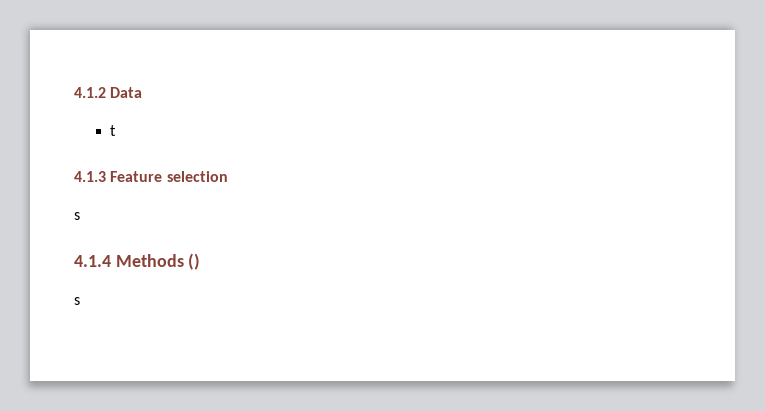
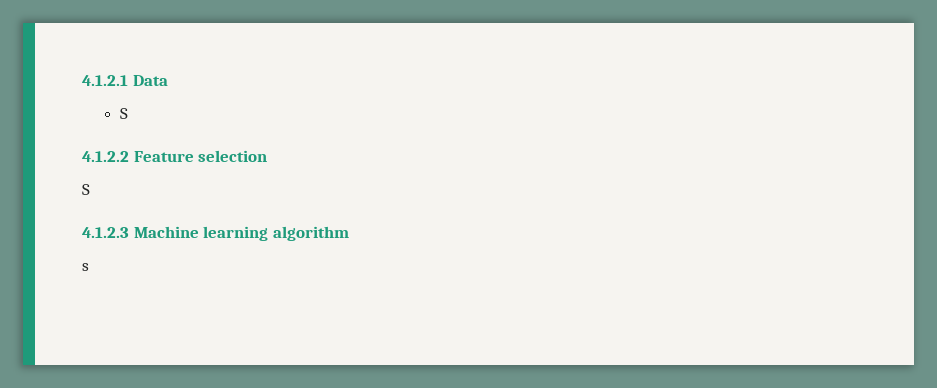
- 4.1.2 Data
- t
- 4.1.3 Feature selection
- s
- 4.1.4 Methods ()
+ 4.1.2.1 Data
+ S
+ 4.1.2.2 Feature selection
+ S
+ 4.1.2.3 Machine learning algorithm

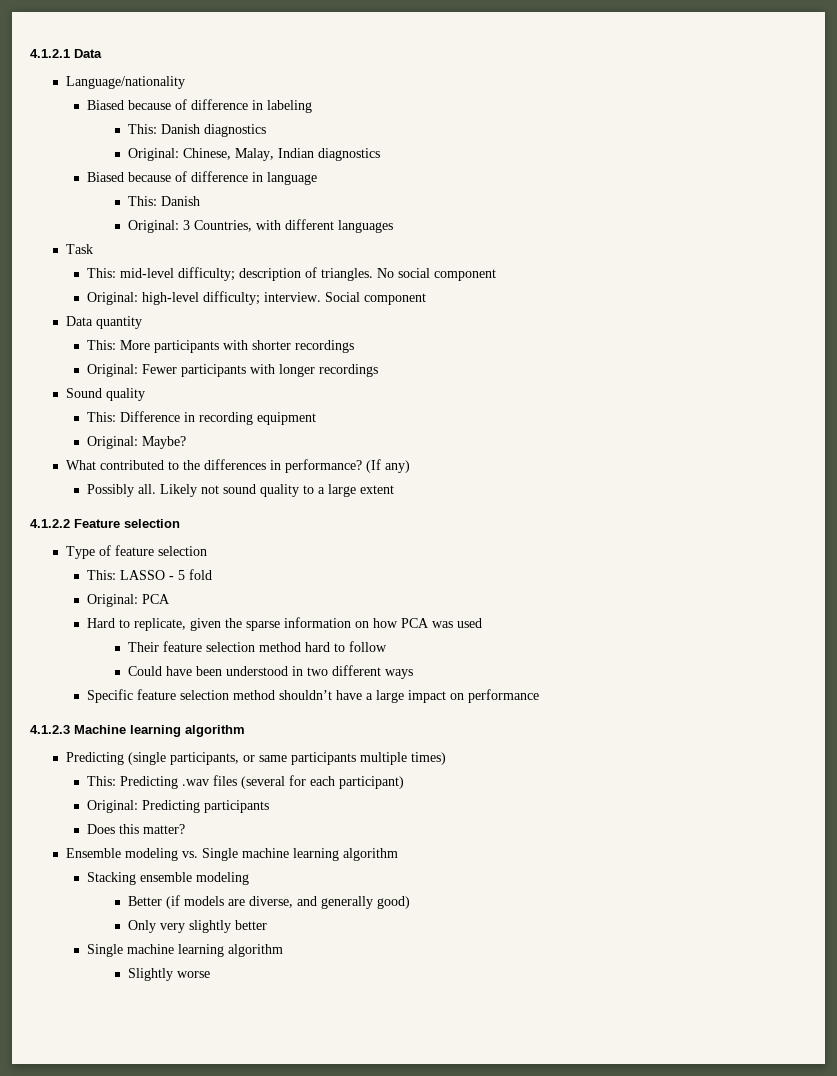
  4.1.2.1 Data
- S
+ Language/nationality
+ Biased because of difference in labeling
+ This: Danish diagnostics
+ Original: Chinese, Malay, Indian diagnostics
+ Biased because of difference in language
+ This: Danish
+ Original: 3 Countries, with different languages
+ Task
+ This: mid-level difficulty; description of triangles. No social component
+ Original: high-level difficulty; interview. Social component
+ Data quantity
+ This: More participants with shorter recordings
+ Original: Fewer participants with longer recordings
+ Sound quality
+ This: Difference in recording equipment
+ Original: Maybe?
+ What contributed to the differences in performance? (If any)
+ Possibly all. Likely not sound quality to a large extent
  4.1.2.2 Feature selection
- S
+ Type of feature selection
+ This: LASSO - 5 fold
+ Original: PCA
+ Hard to replicate, given the sparse information on how PCA was used
+ Their feature selection method hard to follow
+ Could have been understood in two different ways
+ Specific feature selection method shouldn’t have a large impact on performance
  4.1.2.3 Machine learning algorithm
- s
+ Predicting (single participants, or same participants multiple times)
+ This: Predicting .wav files (several for each participant)
+ Original: Predicting participants
+ Does this matter?
+ Ensemble modeling vs. Single machine learning algorithm
+ Stacking ensemble modeling
+ Better (if models are diverse, and generally good)
+ Only very slightly better
+ Single machine learning algorithm
+ Slightly worse

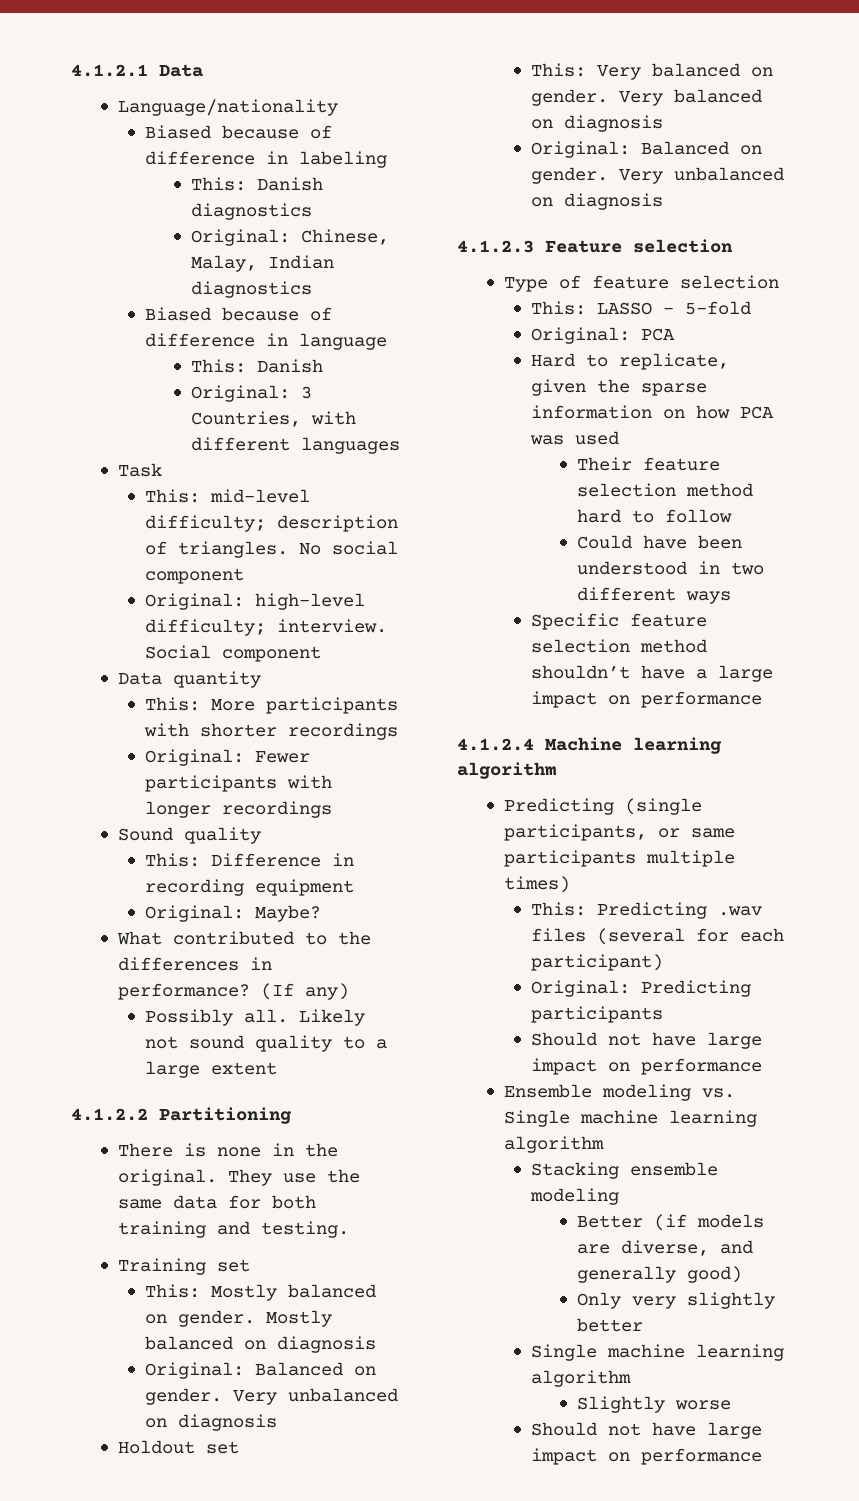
- 4.1.2.2 Feature selection
+ 4.1.2.2 Partitioning
+ There is none in the original. They use the same data for both training and testing.
+ Training set
+ This: Mostly balanced on gender. Mostly balanced on diagnosis
+ Original: Balanced on gender. Very unbalanced on diagnosis
+ Holdout set
+ This: Very balanced on gender. Very balanced on diagnosis
+ Original: Balanced on gender. Very unbalanced on diagnosis
+ 4.1.2.3 Feature selection
- This: LASSO - 5 fold
+ This: LASSO - 5-fold
- 4.1.2.3 Machine learning algorithm
+ 4.1.2.4 Machine learning algorithm
  Original: Predicting participants
- Does this matter?
+ Should not have large impact on performance
  Slightly worse
+ Should not have large impact on performance

